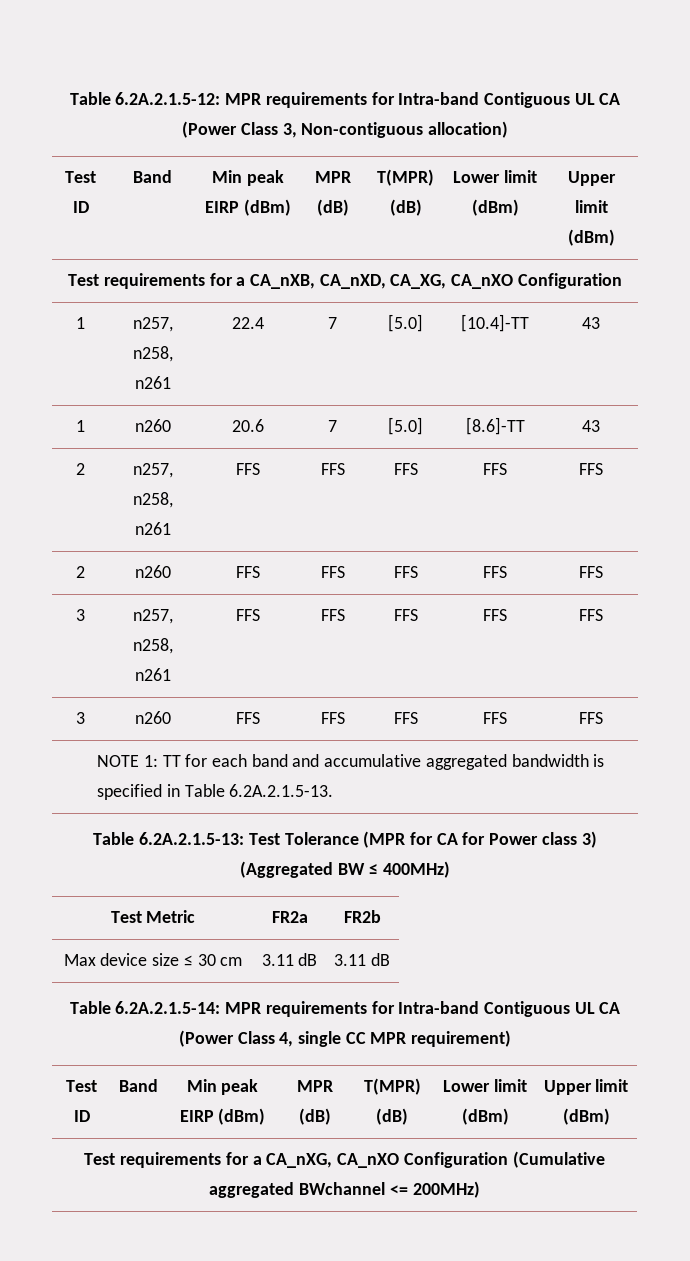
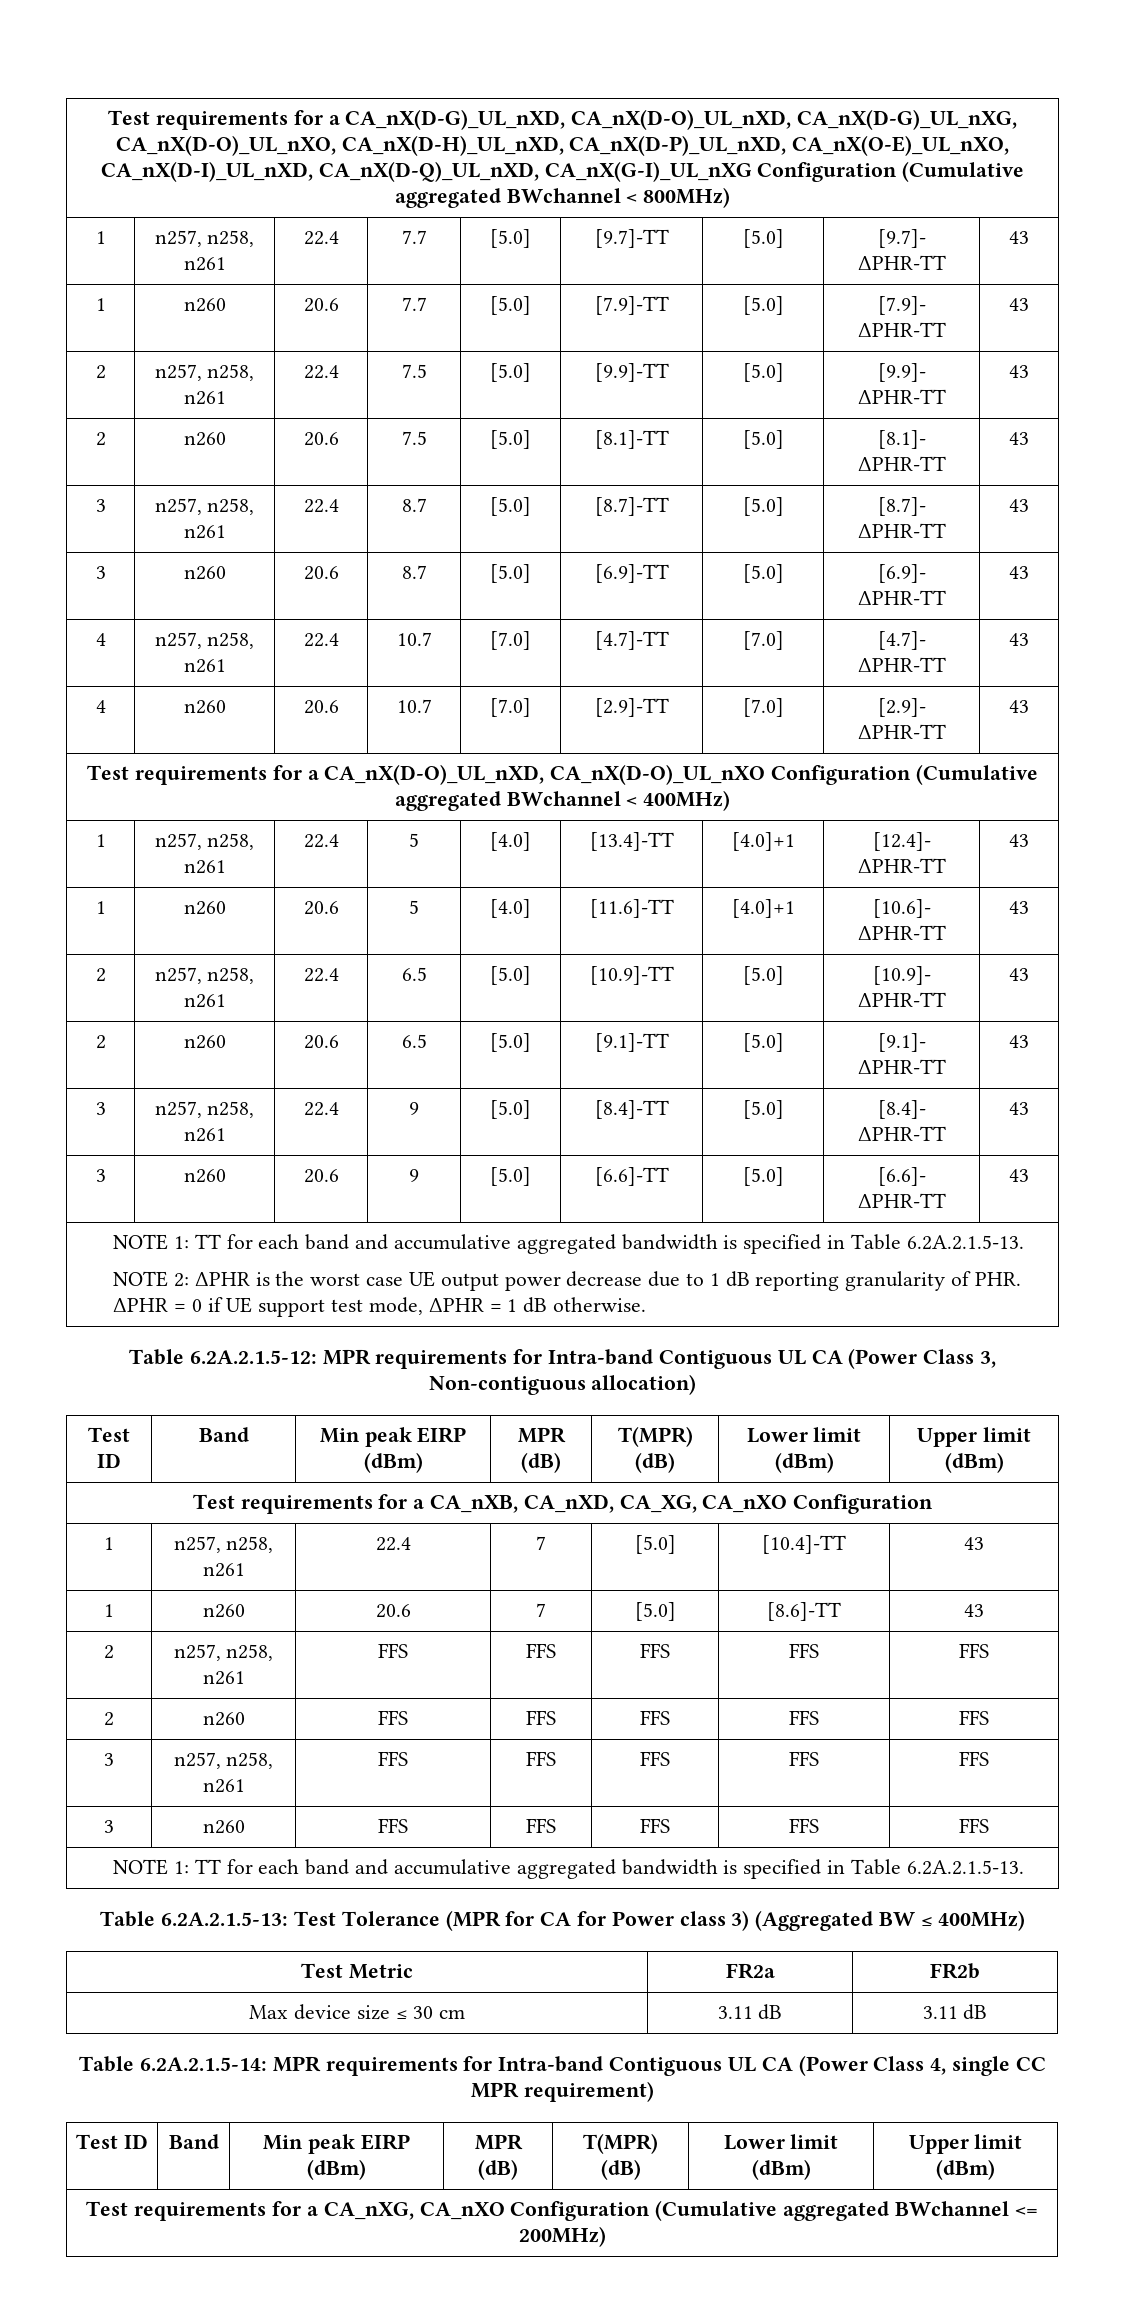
+ Test requirements for a CA_nX(D-G)_UL_nXD, CA_nX(D-O)_UL_nXD, CA_nX(D-G)_UL_nXG, CA_nX(D-O)_UL_nXO, CA_nX(D-H)_UL_nXD, CA_nX(D-P)_UL_nXD, CA_nX(O-E)_UL_nXO, CA_nX(D-I)_UL_nXD, CA_nX(D-Q)_UL_nXD, CA_nX(G-I)_UL_nXG Configuration (Cumulative aggregated BWchannel < 800MHz)
+ 1 | n257, n258, n261 | 22.4 | 7.7 | [5.0] | [9.7]-TT | [5.0] | [9.7]- ΔPHR-TT | 43
+ 1 | n260 | 20.6 | 7.7 | [5.0] | [7.9]-TT | [5.0] | [7.9]- ΔPHR-TT | 43
+ 2 | n257, n258, n261 | 22.4 | 7.5 | [5.0] | [9.9]-TT | [5.0] | [9.9]- ΔPHR-TT | 43
+ 2 | n260 | 20.6 | 7.5 | [5.0] | [8.1]-TT | [5.0] | [8.1]- ΔPHR-TT | 43
+ 3 | n257, n258, n261 | 22.4 | 8.7 | [5.0] | [8.7]-TT | [5.0] | [8.7]- ΔPHR-TT | 43
+ 3 | n260 | 20.6 | 8.7 | [5.0] | [6.9]-TT | [5.0] | [6.9]- ΔPHR-TT | 43
+ 4 | n257, n258, n261 | 22.4 | 10.7 | [7.0] | [4.7]-TT | [7.0] | [4.7]- ΔPHR-TT | 43
+ 4 | n260 | 20.6 | 10.7 | [7.0] | [2.9]-TT | [7.0] | [2.9]- ΔPHR-TT | 43
+ Test requirements for a CA_nX(D-O)_UL_nXD, CA_nX(D-O)_UL_nXO Configuration (Cumulative aggregated BWchannel < 400MHz)
+ 1 | n257, n258, n261 | 22.4 | 5 | [4.0] | [13.4]-TT | [4.0]+1 | [12.4]- ΔPHR-TT | 43
+ 1 | n260 | 20.6 | 5 | [4.0] | [11.6]-TT | [4.0]+1 | [10.6]- ΔPHR-TT | 43
+ 2 | n257, n258, n261 | 22.4 | 6.5 | [5.0] | [10.9]-TT | [5.0] | [10.9]- ΔPHR-TT | 43
+ 2 | n260 | 20.6 | 6.5 | [5.0] | [9.1]-TT | [5.0] | [9.1]- ΔPHR-TT | 43
+ 3 | n257, n258, n261 | 22.4 | 9 | [5.0] | [8.4]-TT | [5.0] | [8.4]- ΔPHR-TT | 43
+ 3 | n260 | 20.6 | 9 | [5.0] | [6.6]-TT | [5.0] | [6.6]- ΔPHR-TT | 43
+ NOTE 1: TT for each band and accumulative aggregated bandwidth is specified in Table 6.2A.2.1.5-13.
+ NOTE 2: ΔPHR is the worst case UE output power decrease due to 1 dB reporting granularity of PHR. ΔPHR = 0 if UE support test mode, ΔPHR = 1 dB otherwise.

